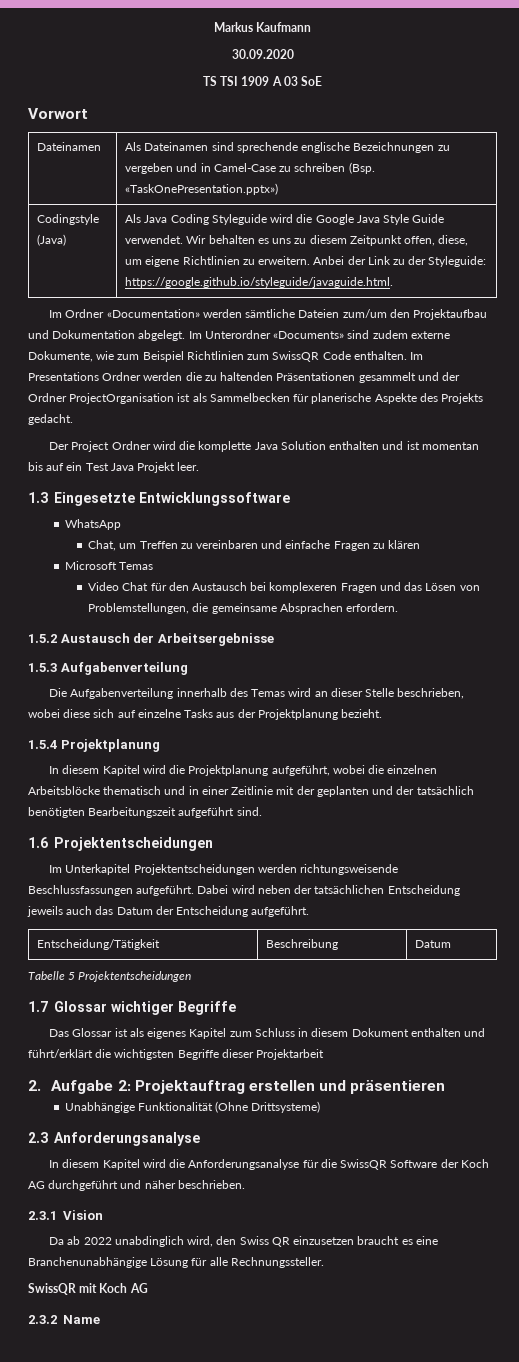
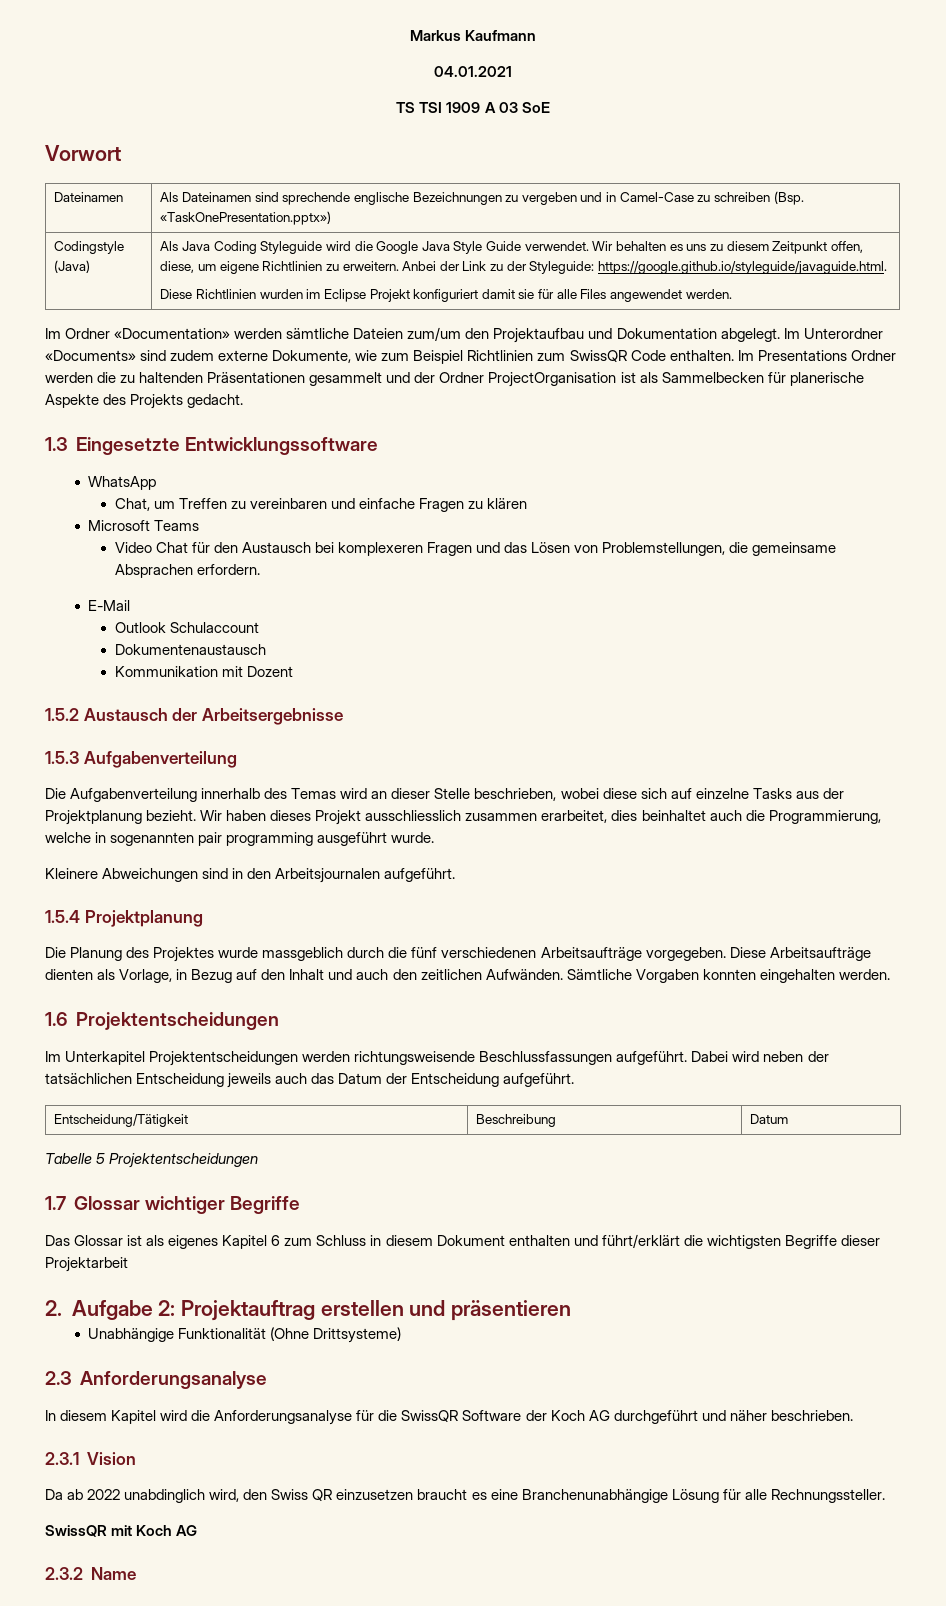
- 30.09.2020
+ 04.01.2021
+ Diese Richtlinien wurden im Eclipse Projekt konfiguriert damit sie für alle Files angewendet werden.
- Der Project Ordner wird die komplette Java Solution enthalten und ist momentan bis auf ein Test Java Projekt leer.
- Microsoft Temas
+ Microsoft Teams
+ E-Mail
+ Outlook Schulaccount
+ Dokumentenaustausch
+ Kommunikation mit Dozent
- Die Aufgabenverteilung innerhalb des Temas wird an dieser Stelle beschrieben, wobei diese sich auf einzelne Tasks aus der Projektplanung bezieht.
+ Die Aufgabenverteilung innerhalb des Temas wird an dieser Stelle beschrieben, wobei diese sich auf einzelne Tasks aus der Projektplanung bezieht. Wir haben dieses Projekt ausschliesslich zusammen erarbeitet, dies beinhaltet auch die Programmierung, welche in sogenannten pair programming ausgeführt wurde.
+ Kleinere Abweichungen sind in den Arbeitsjournalen aufgeführt.
  1.5.4 Projektplanung
- In diesem Kapitel wird die Projektplanung aufgeführt, wobei die einzelnen Arbeitsblöcke thematisch und in einer Zeitlinie mit der geplanten und der tatsächlich benötigten Bearbeitungszeit aufgeführt sind.
+ Die Planung des Projektes wurde massgeblich durch die fünf verschiedenen Arbeitsaufträge vorgegeben. Diese Arbeitsaufträge dienten als Vorlage, in Bezug auf den Inhalt und auch den zeitlichen Aufwänden. Sämtliche Vorgaben konnten eingehalten werden.
- Das Glossar ist als eigenes Kapitel zum Schluss in diesem Dokument enthalten und führt/erklärt die wichtigsten Begriffe dieser Projektarbeit
+ Das Glossar ist als eigenes Kapitel 6 zum Schluss in diesem Dokument enthalten und führt/erklärt die wichtigsten Begriffe dieser Projektarbeit

